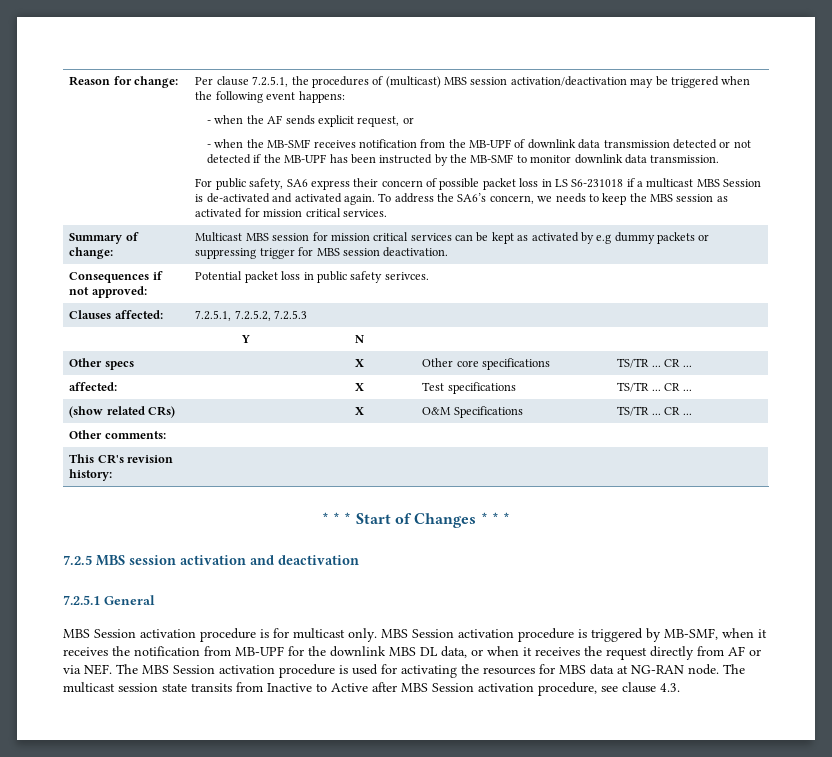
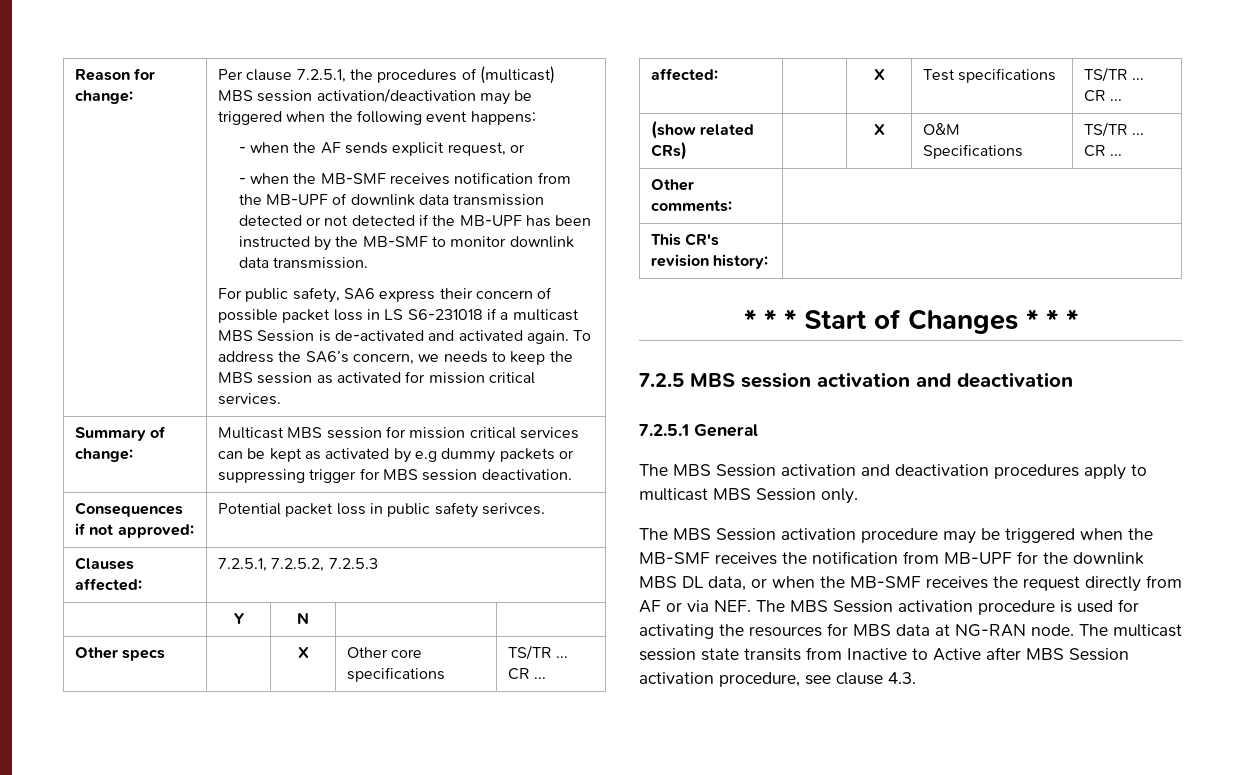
- MBS Session activation procedure is for multicast only. MBS Session activation procedure is triggered by MB-SMF, when it receives the notification from MB-UPF for the downlink MBS DL data, or when it receives the request directly from AF or via NEF. The MBS Session activation procedure is used for activating the resources for MBS data at NG-RAN node.
+ The MBS Session activation and deactivation procedures apply to multicast MBS Session only.
+ The MBS Session activation procedure may be triggered when the MB-SMF receives the notification from MB-UPF for the downlink MBS DL data, or when the MB-SMF receives the request directly from AF or via NEF. The MBS Session activation procedure is used for activating the resources for MBS data at NG-RAN node.

